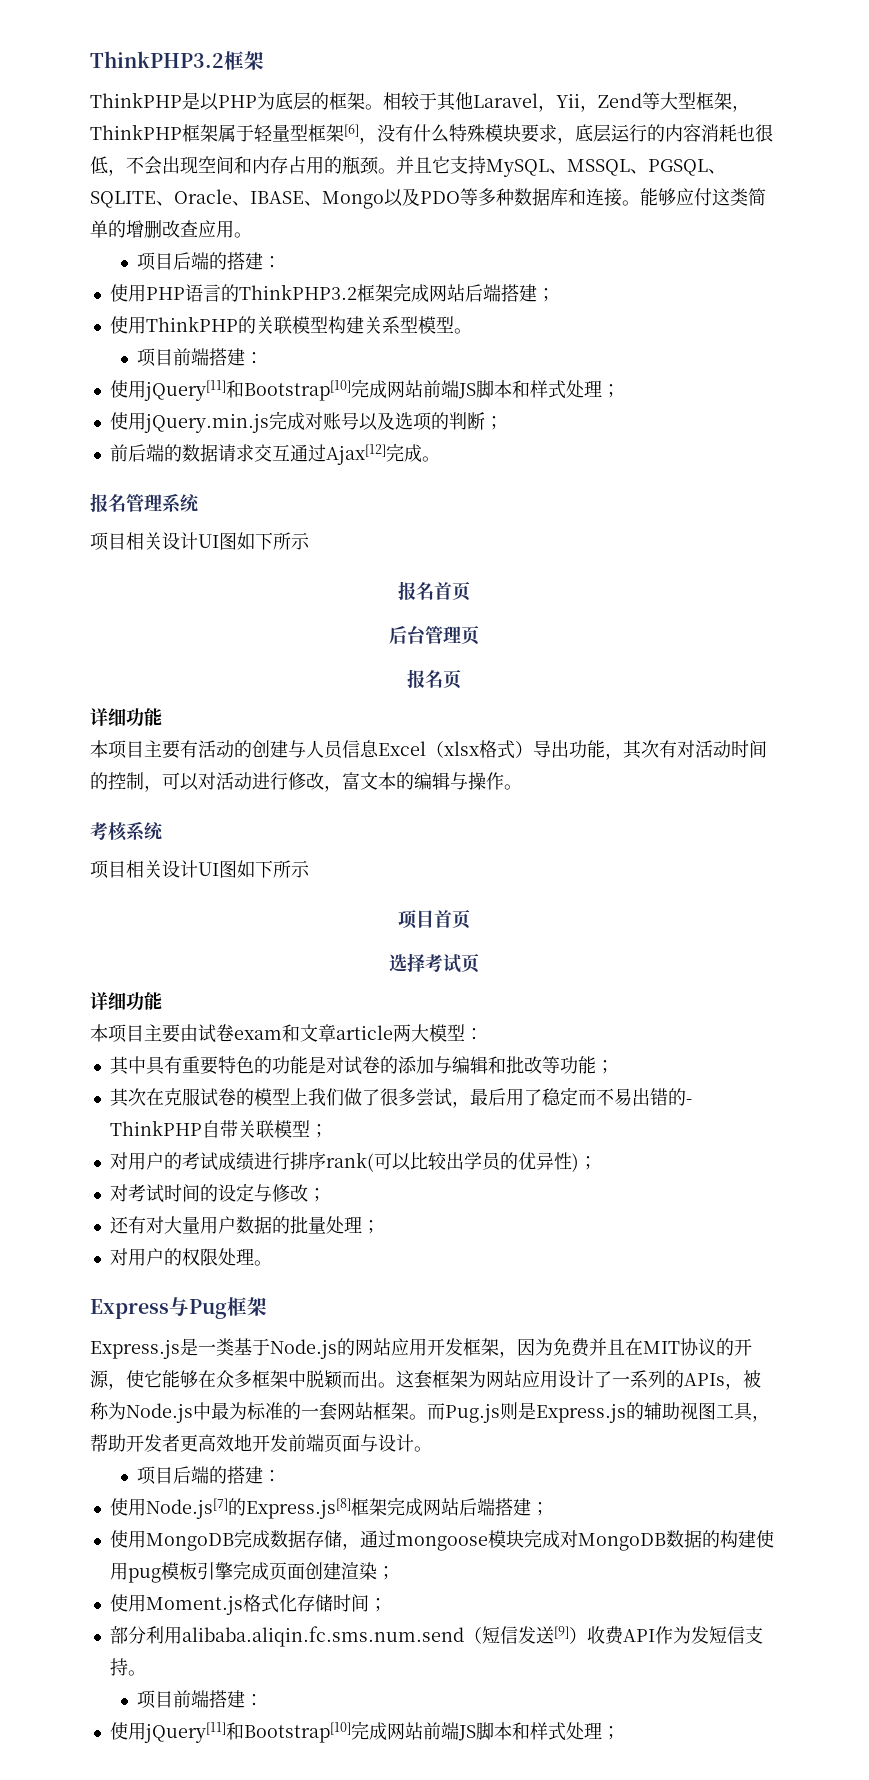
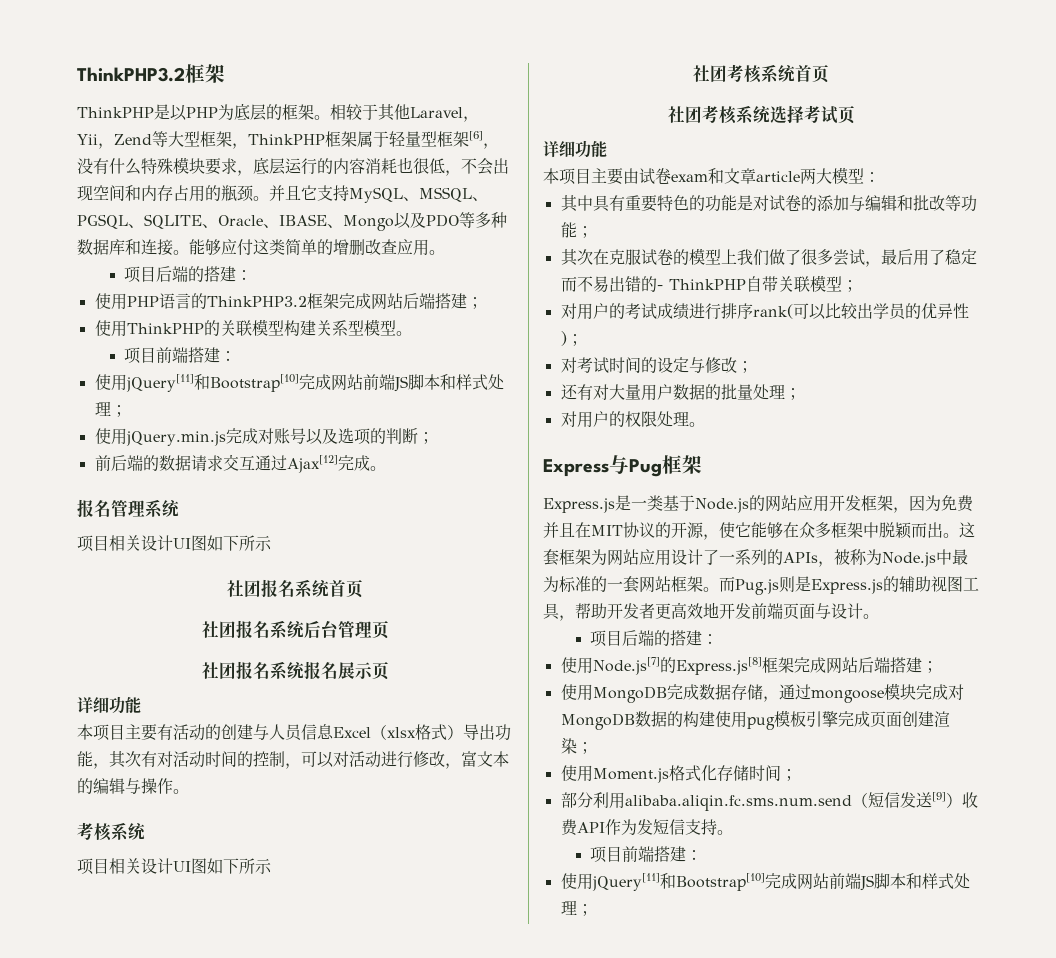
- 报名首页
- 后台管理页
- 报名页
+ 社团报名系统首页
+ 社团报名系统后台管理页
+ 社团报名系统报名展示页
- 项目首页
- 选择考试页
+ 社团考核系统首页
+ 社团考核系统选择考试页

